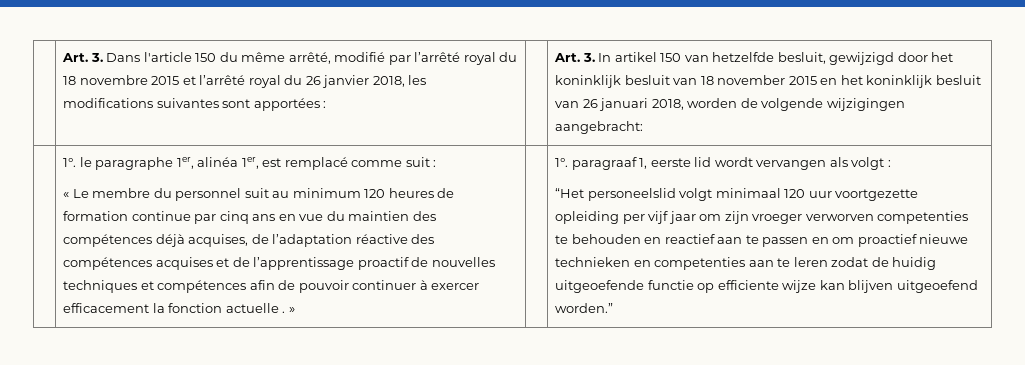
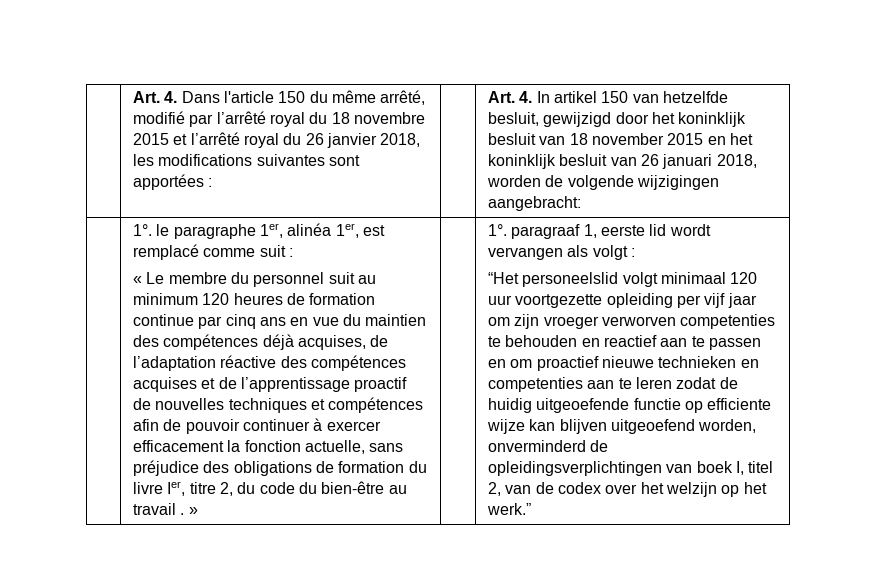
- Art. 3. Dans l'article 150 du même arrêté, modifié par l’arrêté royal du 18 novembre 2015 et l’arrêté royal du 26 janvier 2018, les modifications suivantes sont apportées :
+ Art. 4. Dans l'article 150 du même arrêté, modifié par l’arrêté royal du 18 novembre 2015 et l’arrêté royal du 26 janvier 2018, les modifications suivantes sont apportées :
- Art. 3. In artikel 150 van hetzelfde besluit, gewijzigd door het koninklijk besluit van 18 november 2015 en het koninklijk besluit van 26 januari 2018, worden de volgende wijzigingen aangebracht:
+ Art. 4. In artikel 150 van hetzelfde besluit, gewijzigd door het koninklijk besluit van 18 november 2015 en het koninklijk besluit van 26 januari 2018, worden de volgende wijzigingen aangebracht:
- « Le membre du personnel suit au minimum 120 heures de formation continue par cinq ans en vue du maintien des compétences déjà acquises, de l’adaptation réactive des compétences acquises et de l’apprentissage proactif de nouvelles techniques et compétences afin de pouvoir continuer à exercer efficacement la fonction actuelle . »
+ « Le membre du personnel suit au minimum 120 heures de formation continue par cinq ans en vue du maintien des compétences déjà acquises, de l’adaptation réactive des compétences acquises et de l’apprentissage proactif de nouvelles techniques et compétences afin de pouvoir continuer à exercer efficacement la fonction actuelle, sans préjudice des obligations de formation du livre Ier, titre 2, du code du bien-être au travail . »
- “Het personeelslid volgt minimaal 120 uur voortgezette opleiding per vijf jaar om zijn vroeger verworven competenties te behouden en reactief aan te passen en om proactief nieuwe technieken en competenties aan te leren zodat de huidig uitgeoefende functie op efficiente wijze kan blijven uitgeoefend worden.”
+ “Het personeelslid volgt minimaal 120 uur voortgezette opleiding per vijf jaar om zijn vroeger verworven competenties te behouden en reactief aan te passen en om proactief nieuwe technieken en competenties aan te leren zodat de huidig uitgeoefende functie op efficiente wijze kan blijven uitgeoefend worden, onverminderd de opleidingsverplichtingen van boek I, titel 2, van de codex over het welzijn op het werk.”

